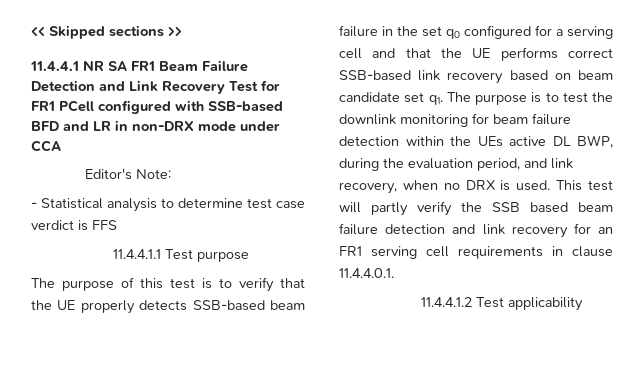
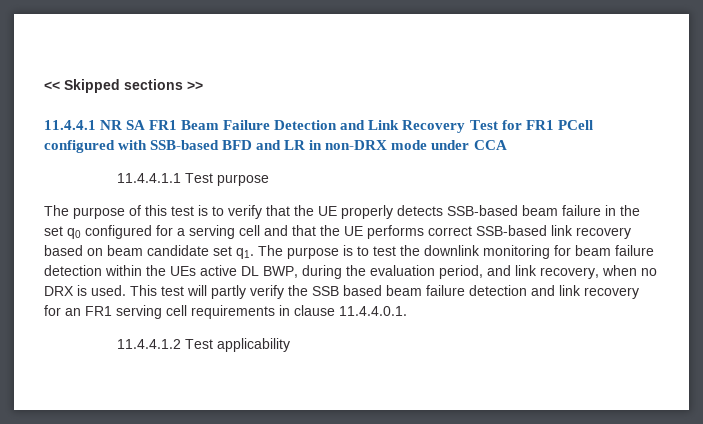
- Editor's Note:
- - Statistical analysis to determine test case verdict is FFS

